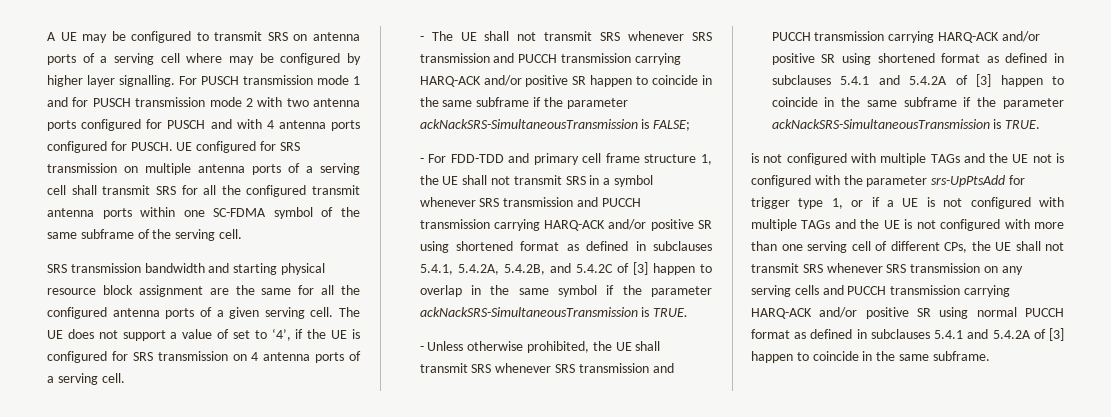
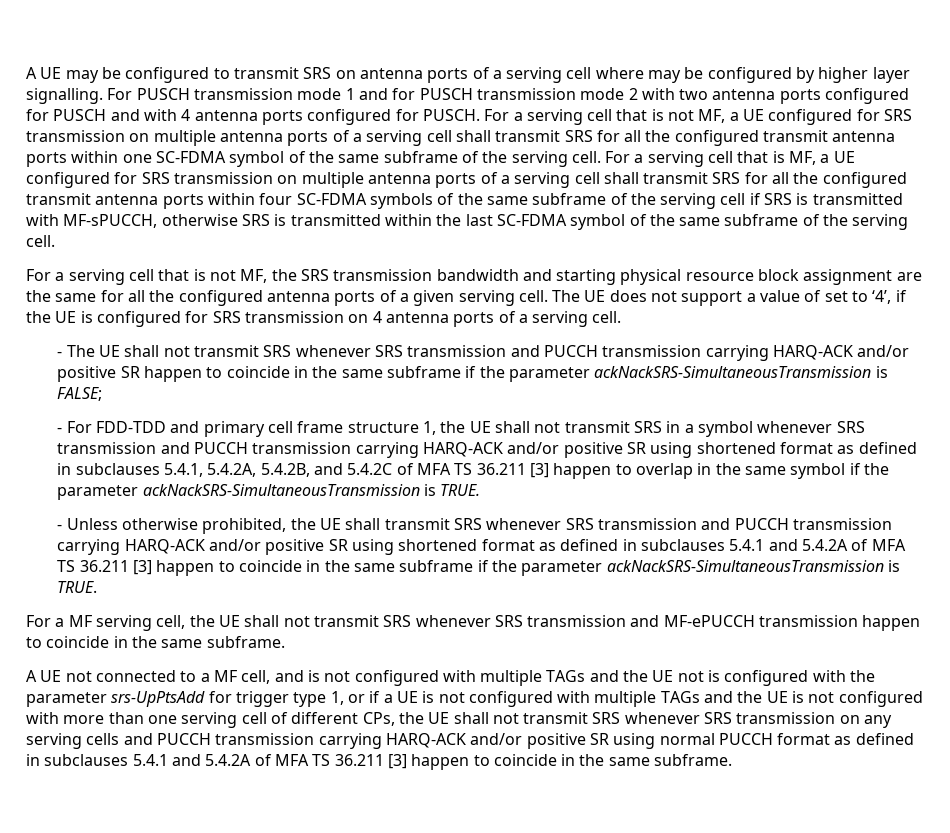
- UE configured for SRS transmission on multiple antenna ports of a serving cell shall transmit SRS for all the configured transmit antenna ports within one SC-FDMA symbol of the same subframe of the serving cell.
- SRS transmission bandwidth and starting physical resource block assignment are the same for all the configured antenna ports of a given serving cell.
+ For a serving cell that is not MF, a UE configured for SRS transmission on multiple antenna ports of a serving cell shall transmit SRS for all the configured transmit antenna ports within one SC-FDMA symbol of the same subframe of the serving cell. For a serving cell that is MF, a UE configured for SRS transmission on multiple antenna ports of a serving cell shall transmit SRS for all the configured transmit antenna ports within four SC-FDMA symbols of the same subframe of the serving cell if SRS is transmitted with MF-sPUCCH, otherwise SRS is transmitted within the last SC-FDMA symbol of the same subframe of the serving cell.
+ For a serving cell that is not MF, the SRS transmission bandwidth and starting physical resource block assignment are the same for all the configured antenna ports of a given serving cell.
- - For FDD-TDD and primary cell frame structure 1, the UE shall not transmit SRS in a symbol whenever SRS transmission and PUCCH transmission carrying HARQ-ACK and/or positive SR using shortened format as defined in subclauses 5.4.1, 5.4.2A, 5.4.2B, and 5.4.2C of [3] happen to overlap in the same symbol if the parameter ackNackSRS-SimultaneousTransmission is TRUE.
+ - For FDD-TDD and primary cell frame structure 1, the UE shall not transmit SRS in a symbol whenever SRS transmission and PUCCH transmission carrying HARQ-ACK and/or positive SR using shortened format as defined in subclauses 5.4.1, 5.4.2A, 5.4.2B, and 5.4.2C of MFA TS 36.211 [3] happen to overlap in the same symbol if the parameter ackNackSRS-SimultaneousTransmission is TRUE.
- - Unless otherwise prohibited, the UE shall transmit SRS whenever SRS transmission and PUCCH transmission carrying HARQ-ACK and/or positive SR using shortened format as defined in subclauses 5.4.1 and 5.4.2A of [3] happen to coincide in the same subframe if the parameter ackNackSRS-SimultaneousTransmission is TRUE.
+ - Unless otherwise prohibited, the UE shall transmit SRS whenever SRS transmission and PUCCH transmission carrying HARQ-ACK and/or positive SR using shortened format as defined in subclauses 5.4.1 and 5.4.2A of MFA TS 36.211 [3] happen to coincide in the same subframe if the parameter ackNackSRS-SimultaneousTransmission is TRUE.
- is not configured with multiple TAGs and the UE not is configured with the parameter srs-UpPtsAdd for trigger type 1, or if a UE is not configured with multiple TAGs and the UE is not configured with more than one serving cell of different CPs, the UE shall not transmit SRS whenever SRS transmission on any serving cells and PUCCH transmission carrying HARQ-ACK and/or positive SR using normal PUCCH format as defined in subclauses 5.4.1 and 5.4.2A of [3] happen to coincide in the same subframe.
+ For a MF serving cell, the UE shall not transmit SRS whenever SRS transmission and MF-ePUCCH transmission happen to coincide in the same subframe.
+ A UE not connected to a MF cell, and is not configured with multiple TAGs and the UE not is configured with the parameter srs-UpPtsAdd for trigger type 1, or if a UE is not configured with multiple TAGs and the UE is not configured with more than one serving cell of different CPs, the UE shall not transmit SRS whenever SRS transmission on any serving cells and PUCCH transmission carrying HARQ-ACK and/or positive SR using normal PUCCH format as defined in subclauses 5.4.1 and 5.4.2A of MFA TS 36.211 [3] happen to coincide in the same subframe.

